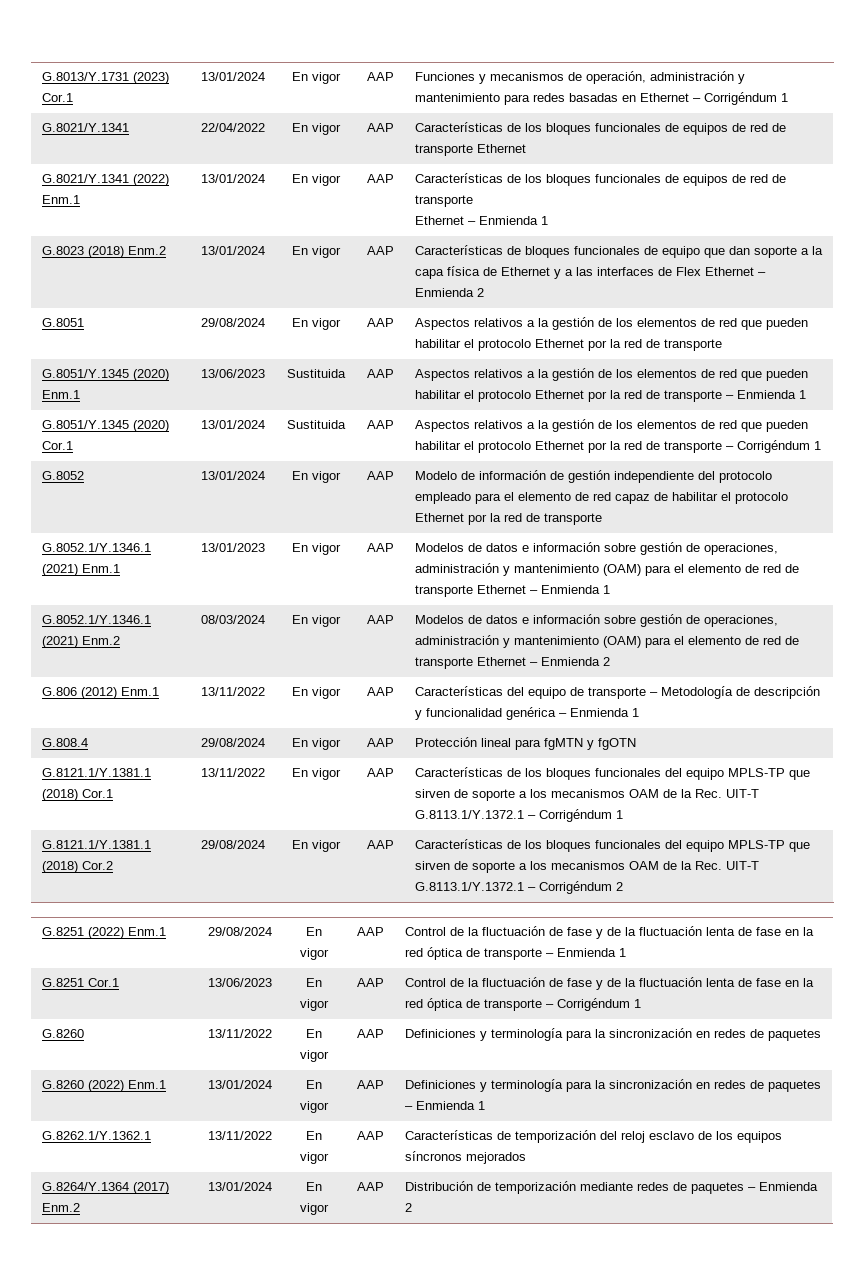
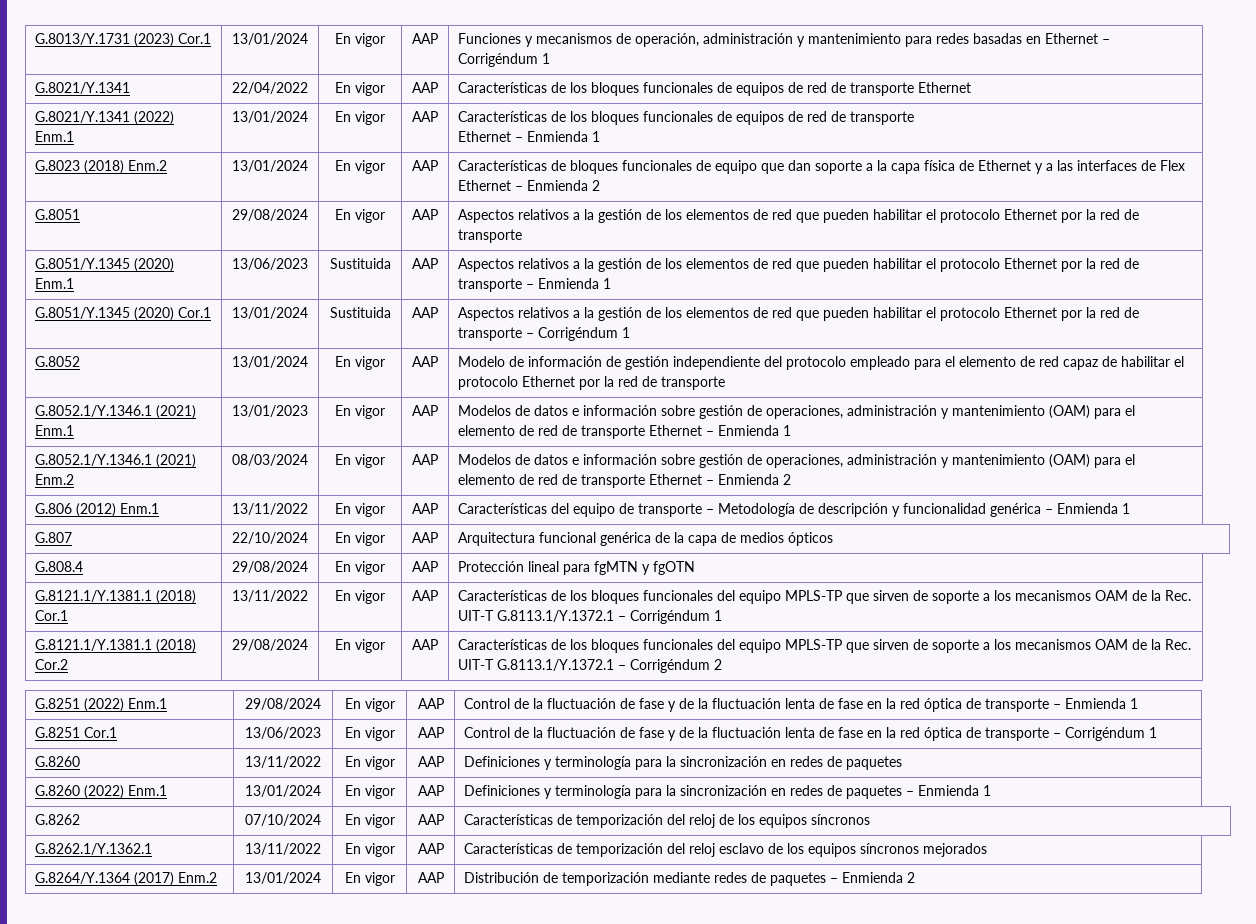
+ G.807 | 22/10/2024 | En vigor | AAP | Arquitectura funcional genérica de la capa de medios ópticos
+ G.8262 | 07/10/2024 | En vigor | AAP | Características de temporización del reloj de los equipos síncronos

